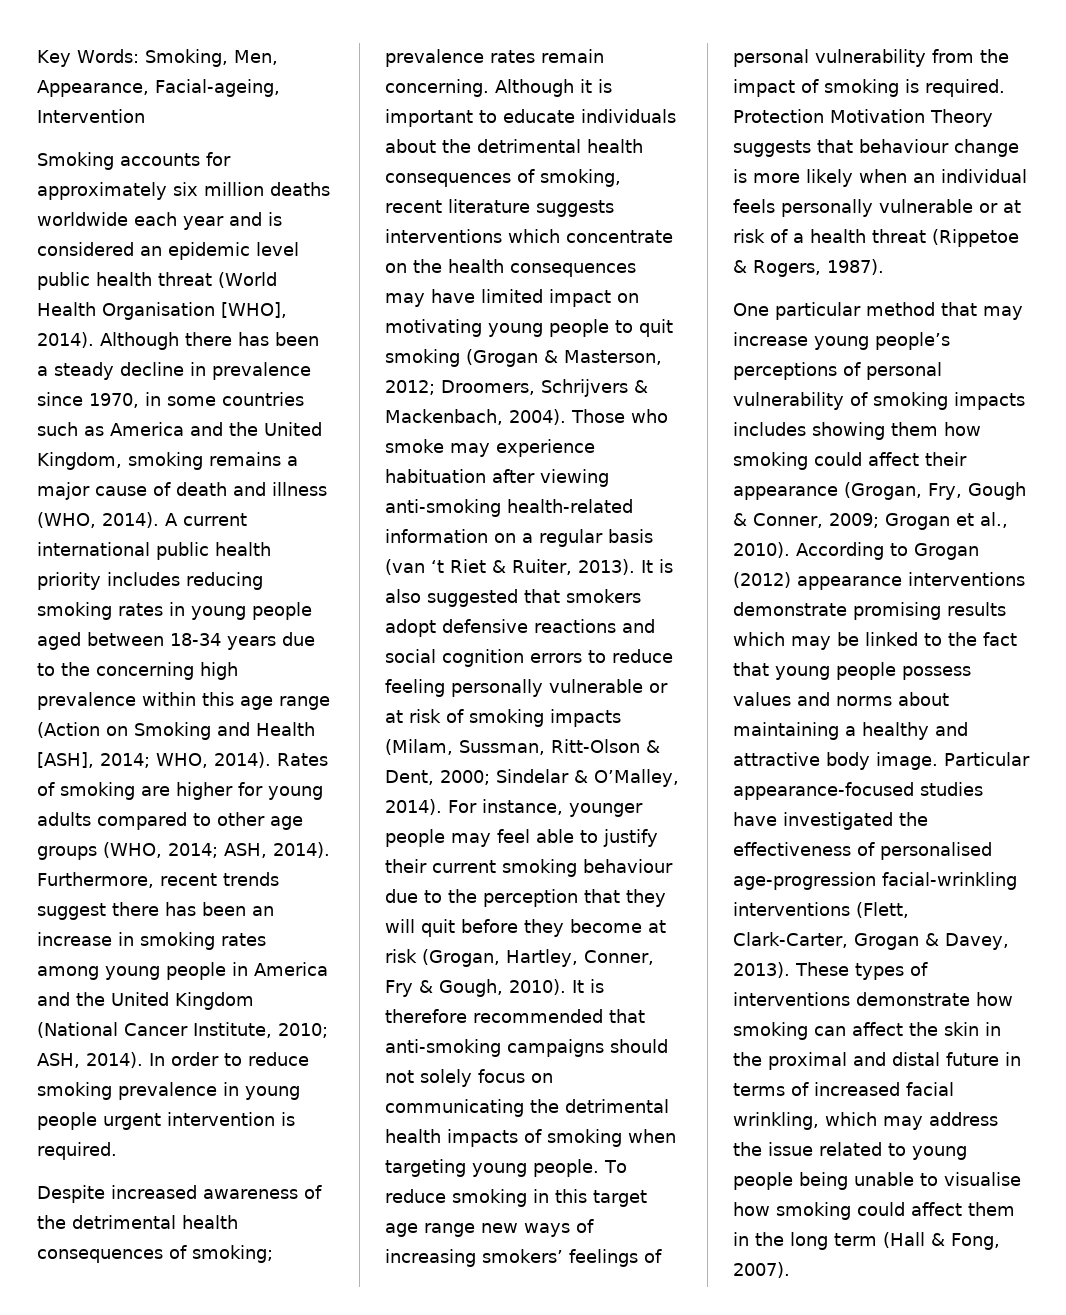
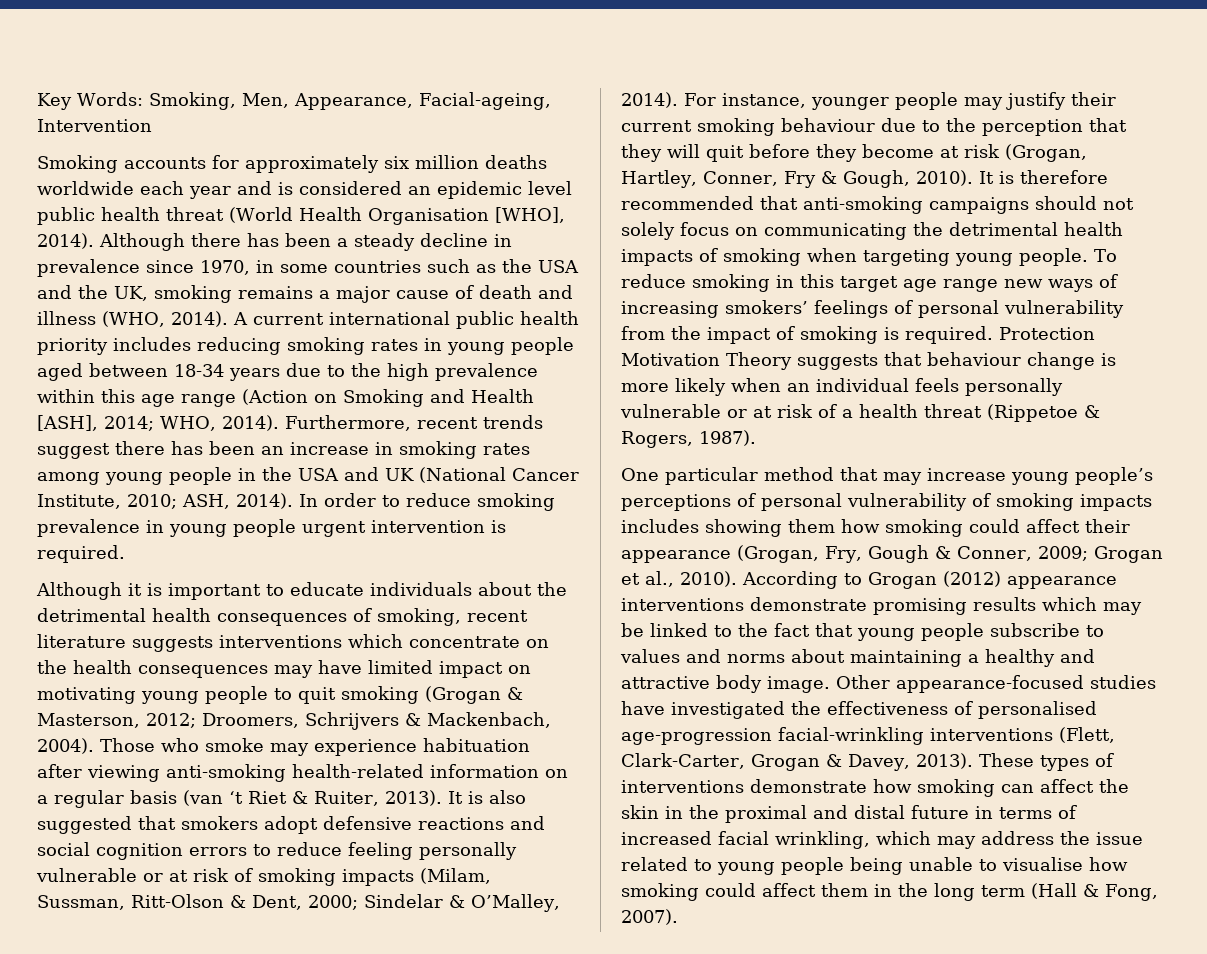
- Although there has been a steady decline in prevalence since 1970, in some countries such as America and the United Kingdom, smoking remains a major cause of death and illness (WHO, 2014).
+ Although there has been a steady decline in prevalence since 1970, in some countries such as the USA and the UK, smoking remains a major cause of death and illness (WHO, 2014).
- A current international public health priority includes reducing smoking rates in young people aged between 18-34 years due to the concerning high prevalence within this age range (Action on Smoking and Health [ASH], 2014; WHO, 2014).
+ A current international public health priority includes reducing smoking rates in young people aged between 18-34 years due to the high prevalence within this age range (Action on Smoking and Health [ASH], 2014; WHO, 2014).
- Rates of smoking are higher for young adults compared to other age groups (WHO, 2014; ASH, 2014).
- Furthermore, recent trends suggest there has been an increase in smoking rates among young people in America and the United Kingdom (National Cancer Institute, 2010; ASH, 2014).
+ Furthermore, recent trends suggest there has been an increase in smoking rates among young people in the USA and UK (National Cancer Institute, 2010; ASH, 2014).
- Despite increased awareness of the detrimental health consequences of smoking; prevalence rates remain concerning.
- For instance, younger people may feel able to justify their current smoking behaviour due to the perception that they will quit before they become at risk (Grogan, Hartley, Conner, Fry & Gough, 2010).
+ For instance, younger people may justify their current smoking behaviour due to the perception that they will quit before they become at risk (Grogan, Hartley, Conner, Fry & Gough, 2010).
- According to Grogan (2012) appearance interventions demonstrate promising results which may be linked to the fact that young people possess values and norms about maintaining a healthy and attractive body image.
+ According to Grogan (2012) appearance interventions demonstrate promising results which may be linked to the fact that young people subscribe to values and norms about maintaining a healthy and attractive body image.
- Particular appearance-focused studies have investigated the effectiveness of personalised age-progression facial-wrinkling interventions (Flett, Clark-Carter, Grogan & Davey, 2013).
+ Other appearance-focused studies have investigated the effectiveness of personalised age-progression facial-wrinkling interventions (Flett, Clark-Carter, Grogan & Davey, 2013).

